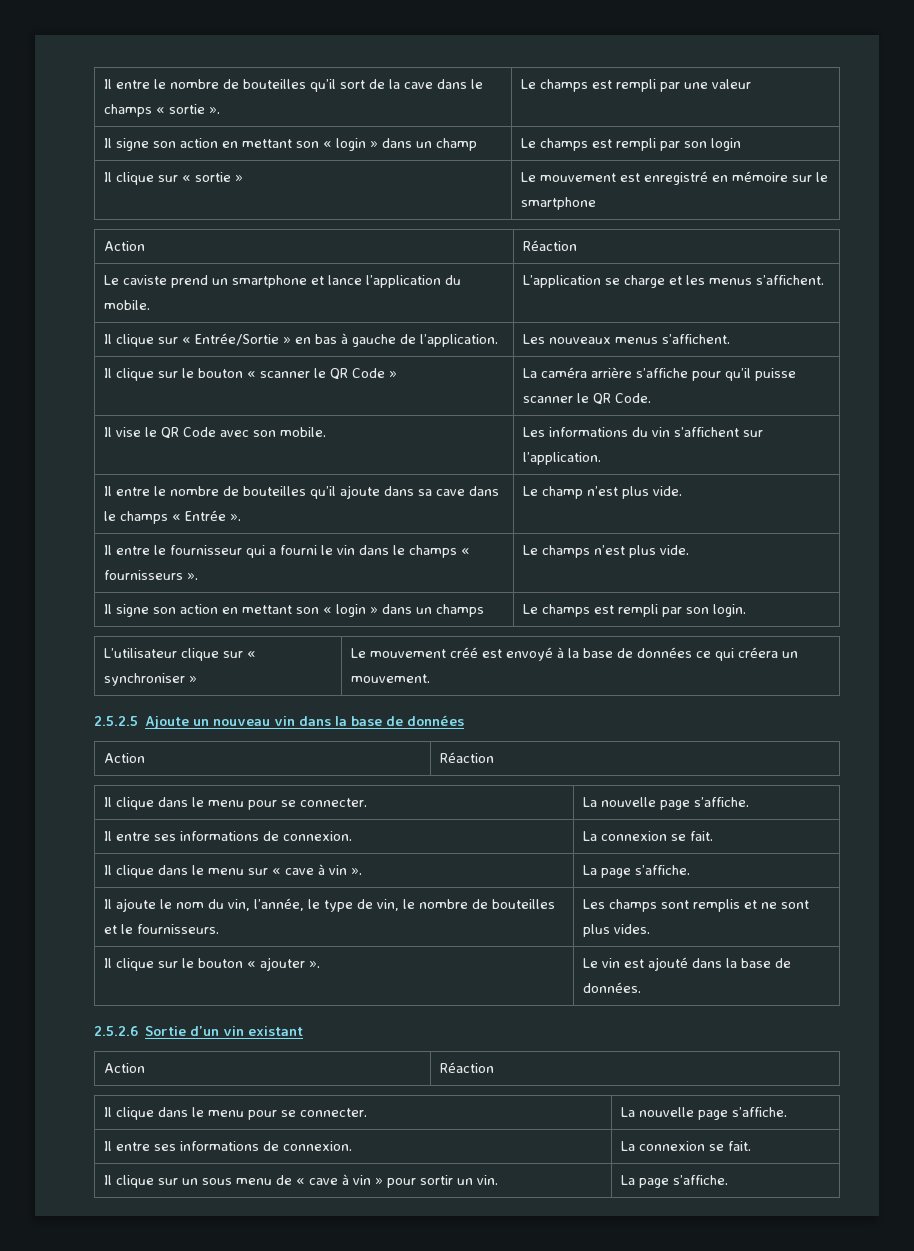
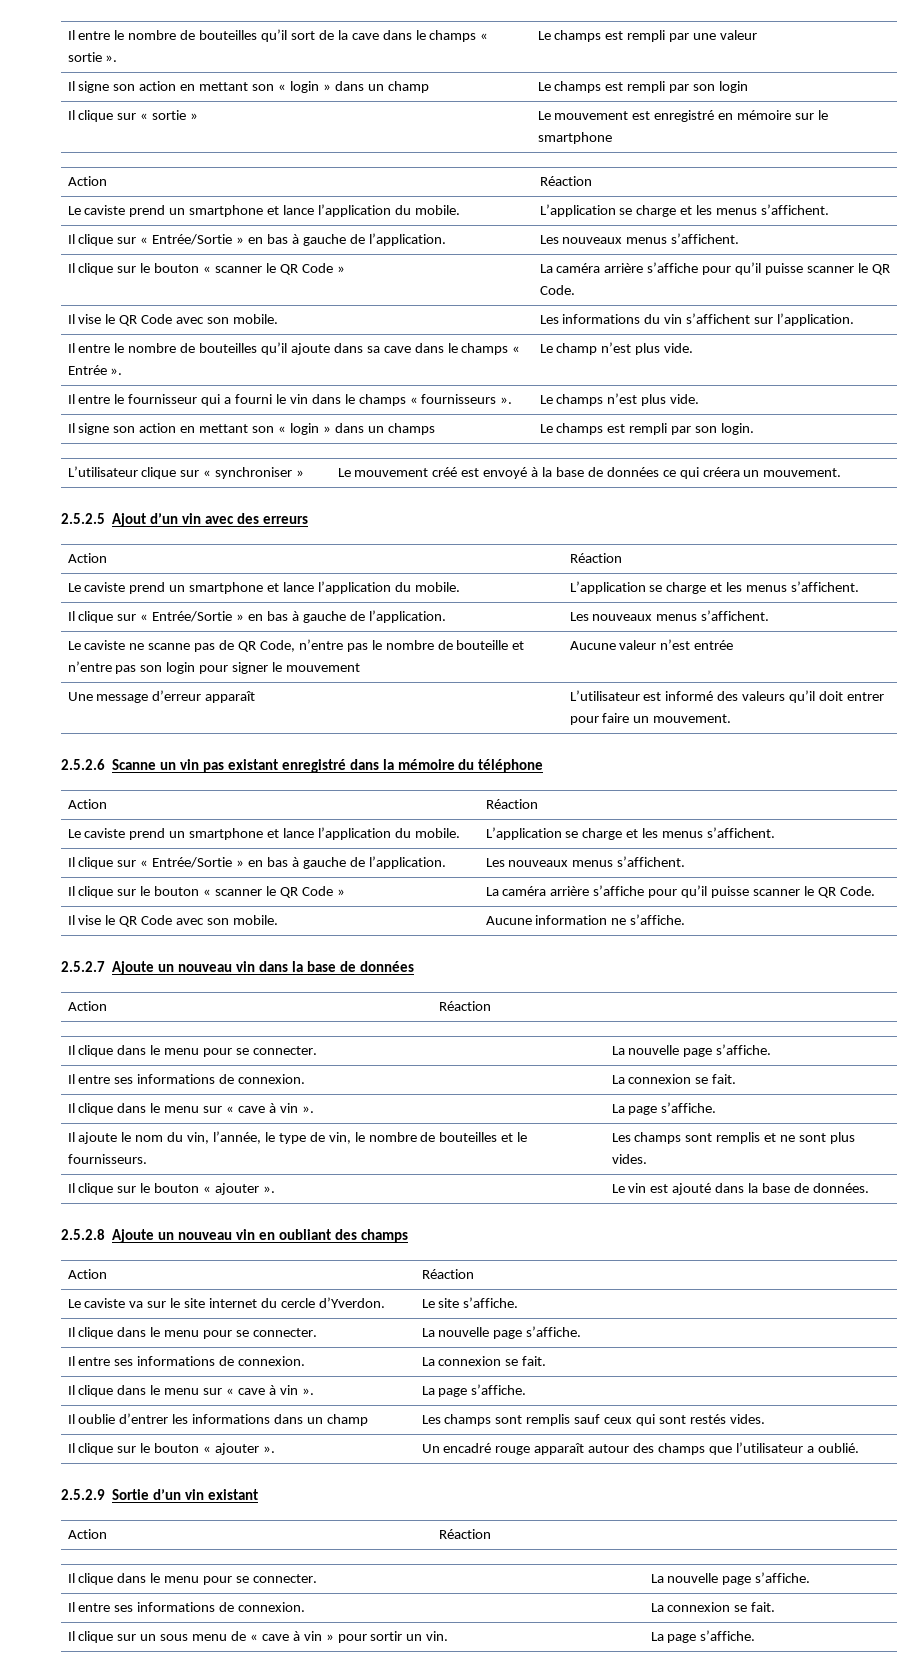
- 2.5.2.5 Ajoute un nouveau vin dans la base de données
+ 2.5.2.5 Ajout d’un vin avec des erreurs
+ Action | Réaction
+ Le caviste prend un smartphone et lance l’application du mobile. | L’application se charge et les menus s’affichent.
+ Il clique sur « Entrée/Sortie » en bas à gauche de l’application. | Les nouveaux menus s’affichent.
+ Le caviste ne scanne pas de QR Code, n’entre pas le nombre de bouteille et n’entre pas son login pour signer le mouvement | Aucune valeur n’est entrée
+ Une message d’erreur apparaît | L’utilisateur est informé des valeurs qu’il doit entrer pour faire un mouvement.
+ 2.5.2.6 Scanne un vin pas existant enregistré dans la mémoire du téléphone
+ Action | Réaction
+ Le caviste prend un smartphone et lance l’application du mobile. | L’application se charge et les menus s’affichent.
+ Il clique sur « Entrée/Sortie » en bas à gauche de l’application. | Les nouveaux menus s’affichent.
+ Il clique sur le bouton « scanner le QR Code » | La caméra arrière s’affiche pour qu’il puisse scanner le QR Code.
+ Il vise le QR Code avec son mobile. | Aucune information ne s’affiche.
+ 2.5.2.7 Ajoute un nouveau vin dans la base de données
- 2.5.2.6 Sortie d’un vin existant
+ 2.5.2.8 Ajoute un nouveau vin en oubliant des champs
+ Action | Réaction
+ Le caviste va sur le site internet du cercle d’Yverdon. | Le site s’affiche.
+ Il clique dans le menu pour se connecter. | La nouvelle page s’affiche.
+ Il entre ses informations de connexion. | La connexion se fait.
+ Il clique dans le menu sur « cave à vin ». | La page s’affiche.
+ Il oublie d’entrer les informations dans un champ | Les champs sont remplis sauf ceux qui sont restés vides.
+ Il clique sur le bouton « ajouter ». | Un encadré rouge apparaît autour des champs que l’utilisateur a oublié.
+ 2.5.2.9 Sortie d’un vin existant

